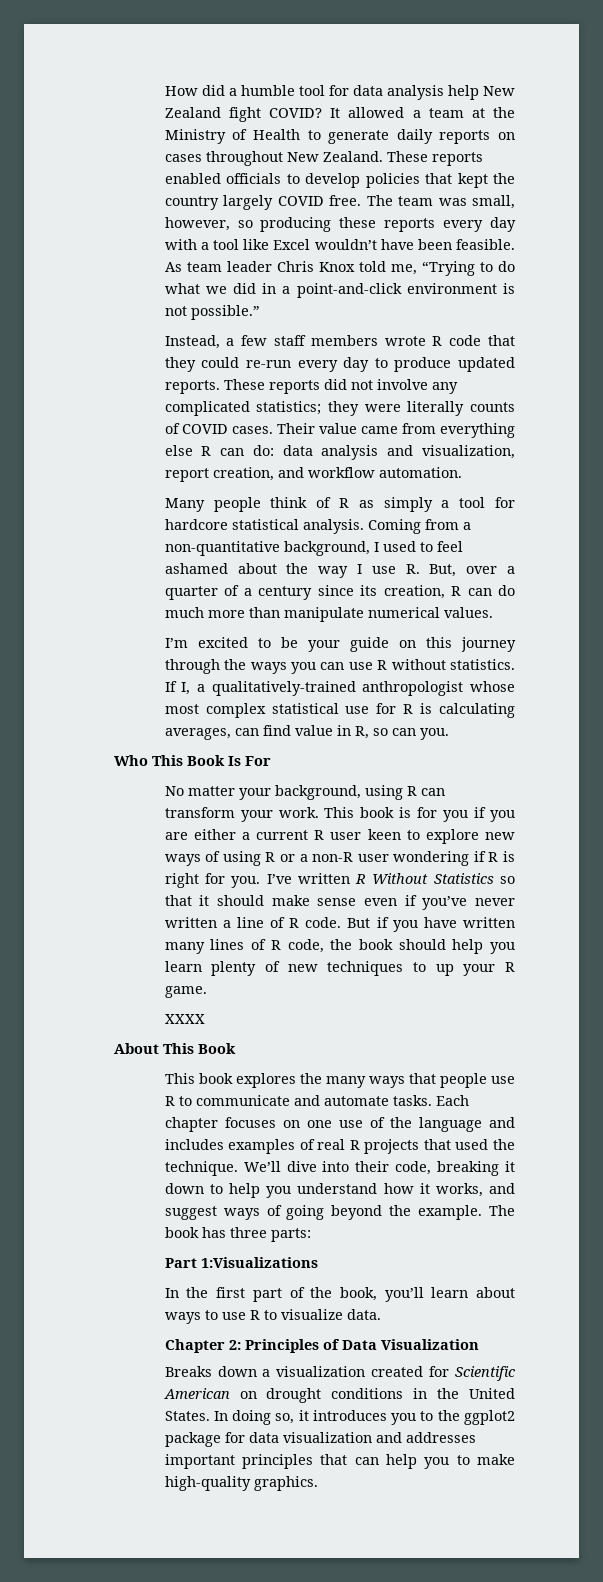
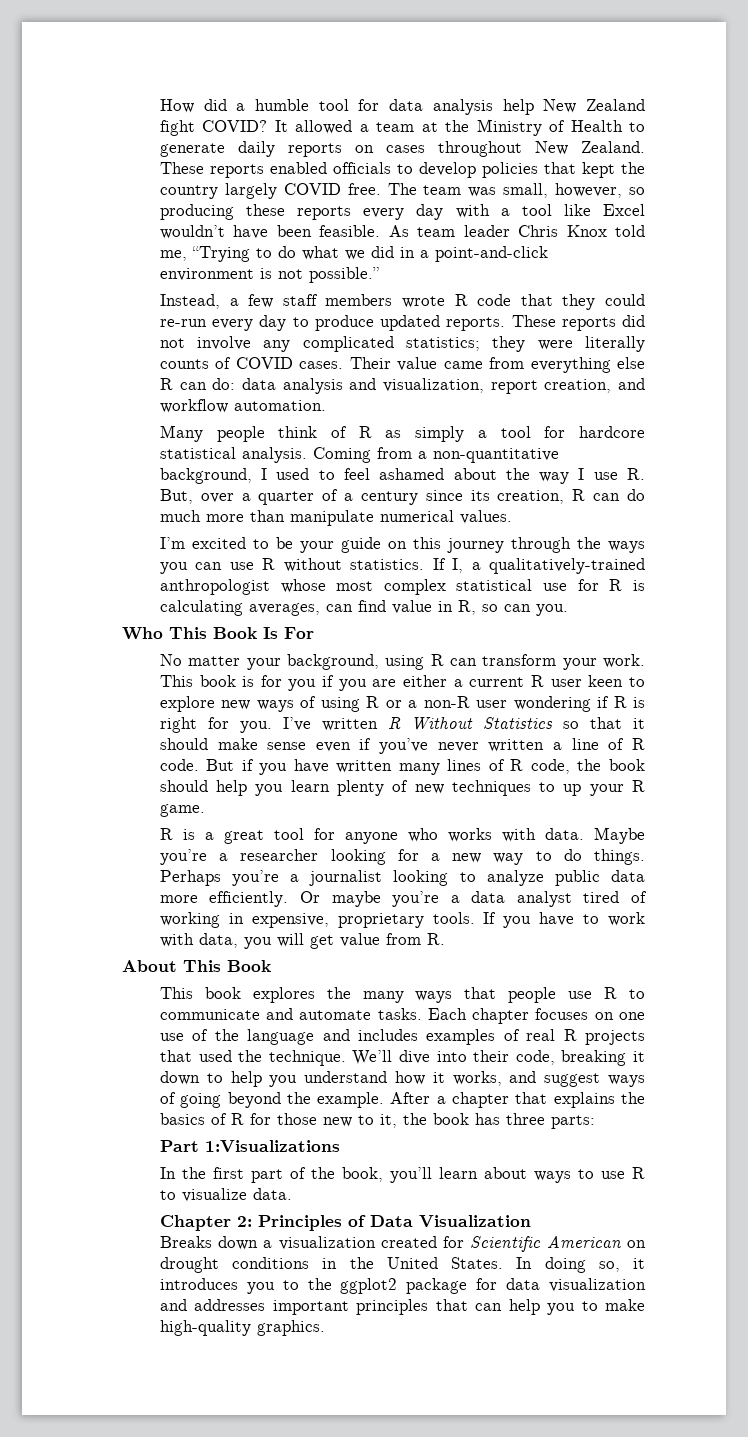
- XXXX
+ R is a great tool for anyone who works with data. Maybe you’re a researcher looking for a new way to do things. Perhaps you’re a journalist looking to analyze public data more efficiently. Or maybe you’re a data analyst tired of working in expensive, proprietary tools. If you have to work with data, you will get value from R.
- The book has three parts:
+ After a chapter that explains the basics of R for those new to it, the book has three parts:

